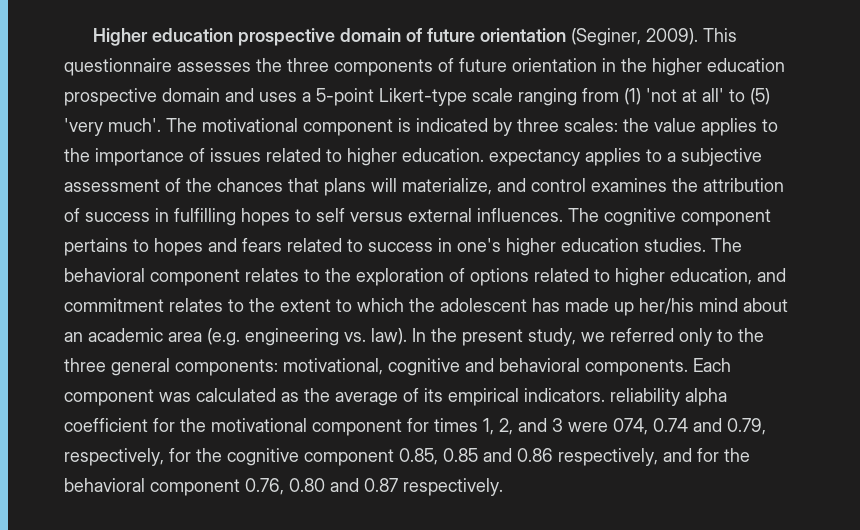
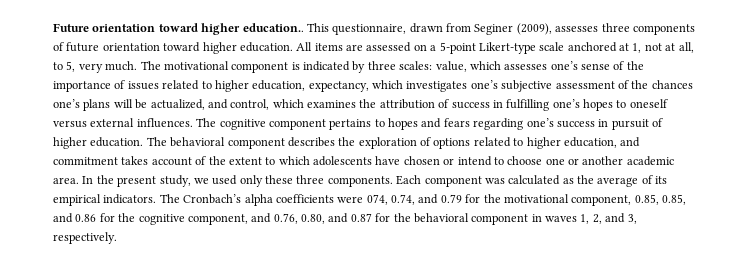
- Higher education prospective domain of future orientation (Seginer, 2009). This questionnaire assesses the three components of future orientation in the higher education prospective domain and uses a 5-point Likert-type scale ranging from (1) 'not at all' to (5) 'very much'.
+ Future orientation toward higher education.. This questionnaire, drawn from Seginer (2009), assesses three components of future orientation toward higher education. All items are assessed on a 5-point Likert-type scale anchored at 1, not at all, to 5, very much.
- The motivational component is indicated by three scales: the value applies to the importance of issues related to higher education. expectancy applies to a subjective assessment of the chances that plans will materialize, and control examines the attribution of success in fulfilling hopes to self versus external influences.
+ The motivational component is indicated by three scales: value, which assesses one’s sense of the importance of issues related to higher education, expectancy, which investigates one’s subjective assessment of the chances one’s plans will be actualized, and control, which examines the attribution of success in fulfilling one’s hopes to oneself versus external influences.
- The cognitive component pertains to hopes and fears related to success in one's higher education studies.
+ The cognitive component pertains to hopes and fears regarding one’s success in pursuit of higher education.
- The behavioral component relates to the exploration of options related to higher education, and commitment relates to the extent to which the adolescent has made up her/his mind about an academic area (e.g. engineering vs. law).
+ The behavioral component describes the exploration of options related to higher education, and commitment takes account of the extent to which adolescents have chosen or intend to choose one or another academic area.
- In the present study, we referred only to the three general components: motivational, cognitive and behavioral components.
+ In the present study, we used only these three components.
- Each component was calculated as the average of its empirical indicators. reliability alpha coefficient for the motivational component for times 1, 2, and 3 were 074, 0.74 and 0.79, respectively, for the cognitive component 0.85, 0.85 and 0.86 respectively, and for the behavioral component 0.76, 0.80 and 0.87 respectively.
+ Each component was calculated as the average of its empirical indicators. The Cronbach’s alpha coefficients were 074, 0.74, and 0.79 for the motivational component, 0.85, 0.85, and 0.86 for the cognitive component, and 0.76, 0.80, and 0.87 for the behavioral component in waves 1, 2, and 3, respectively.

